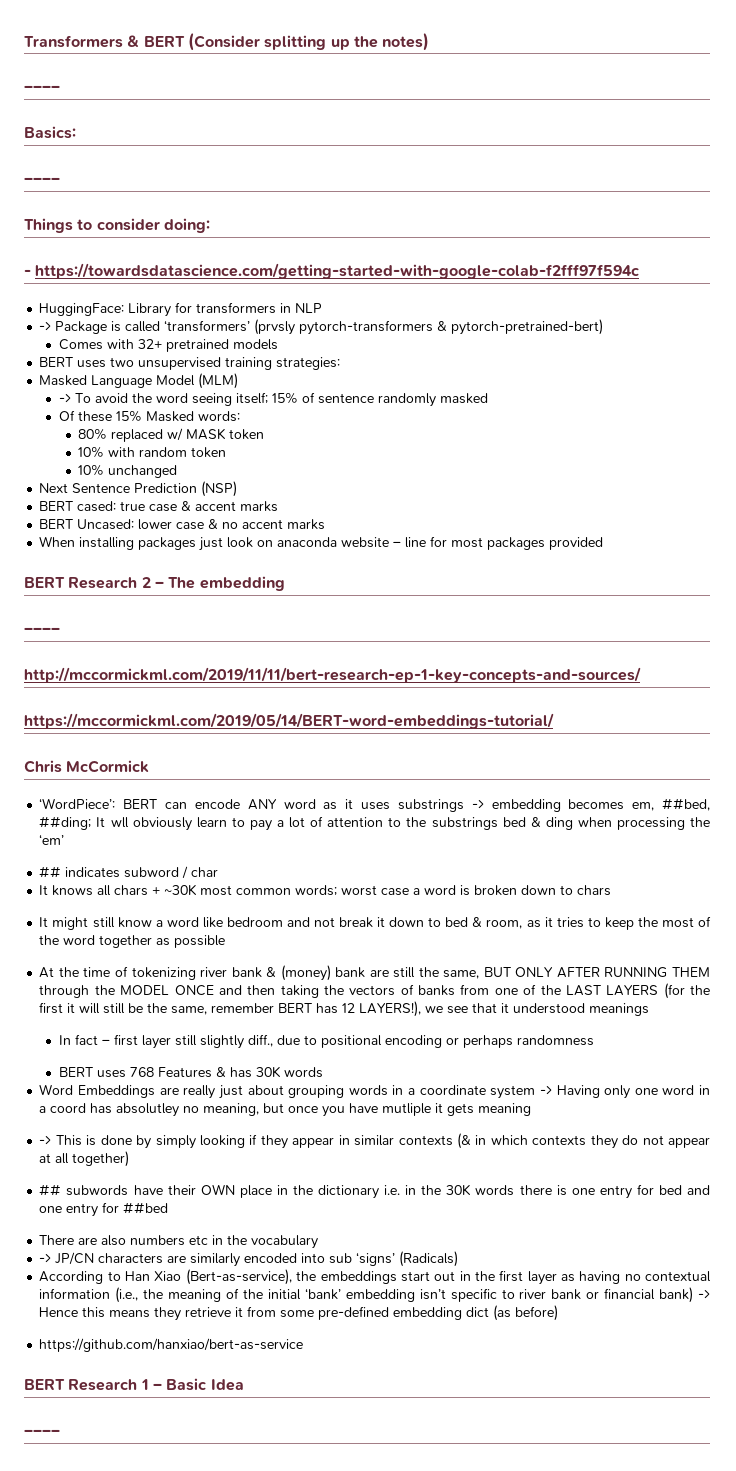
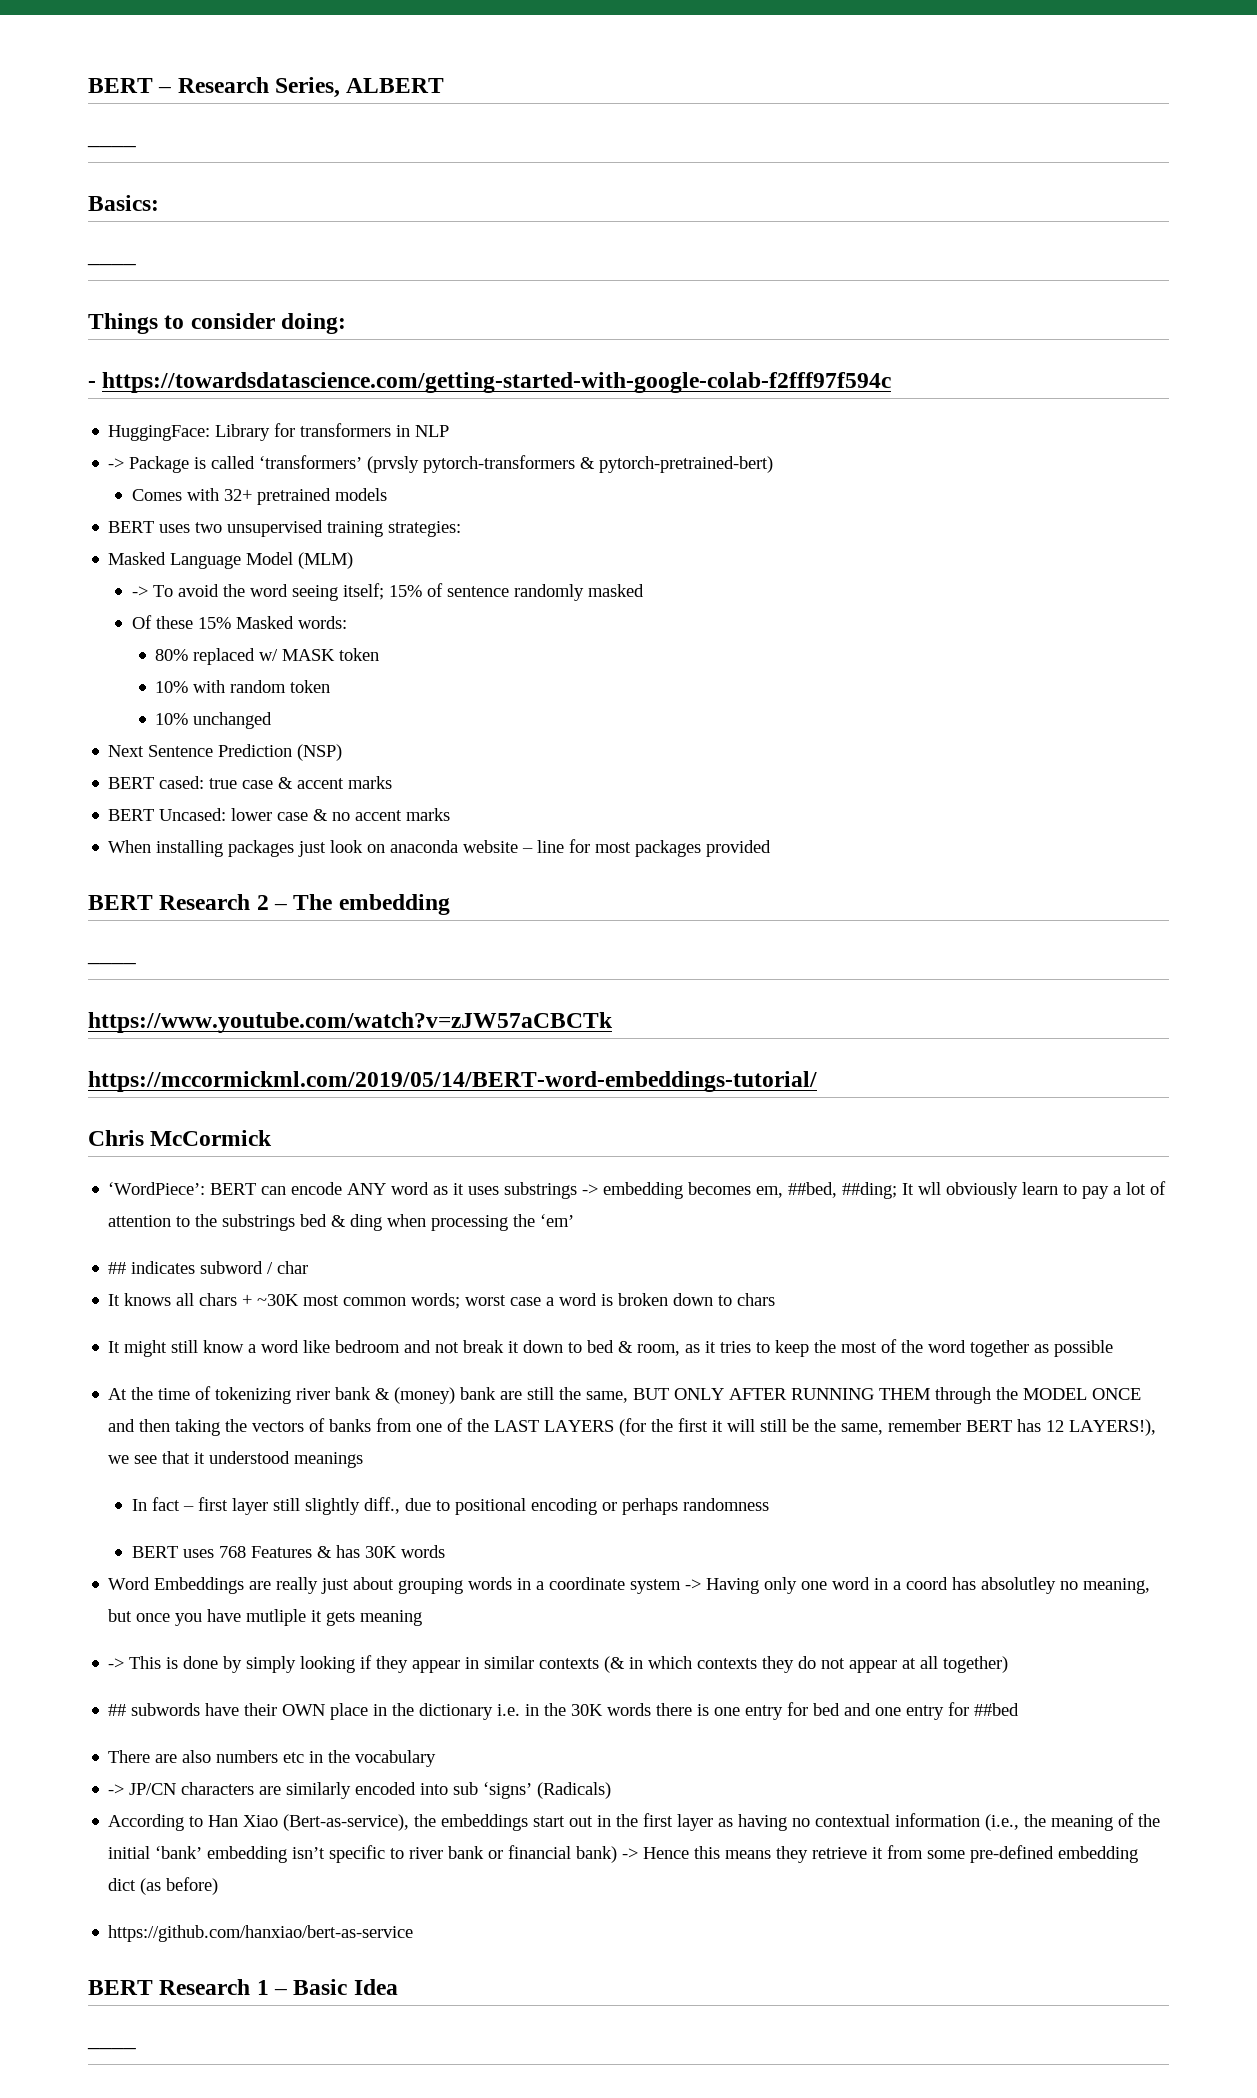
- Transformers & BERT (Consider splitting up the notes)
+ BERT – Research Series, ALBERT
- http://mccormickml.com/2019/11/11/bert-research-ep-1-key-concepts-and-sources/
+ https://www.youtube.com/watch?v=zJW57aCBCTk

